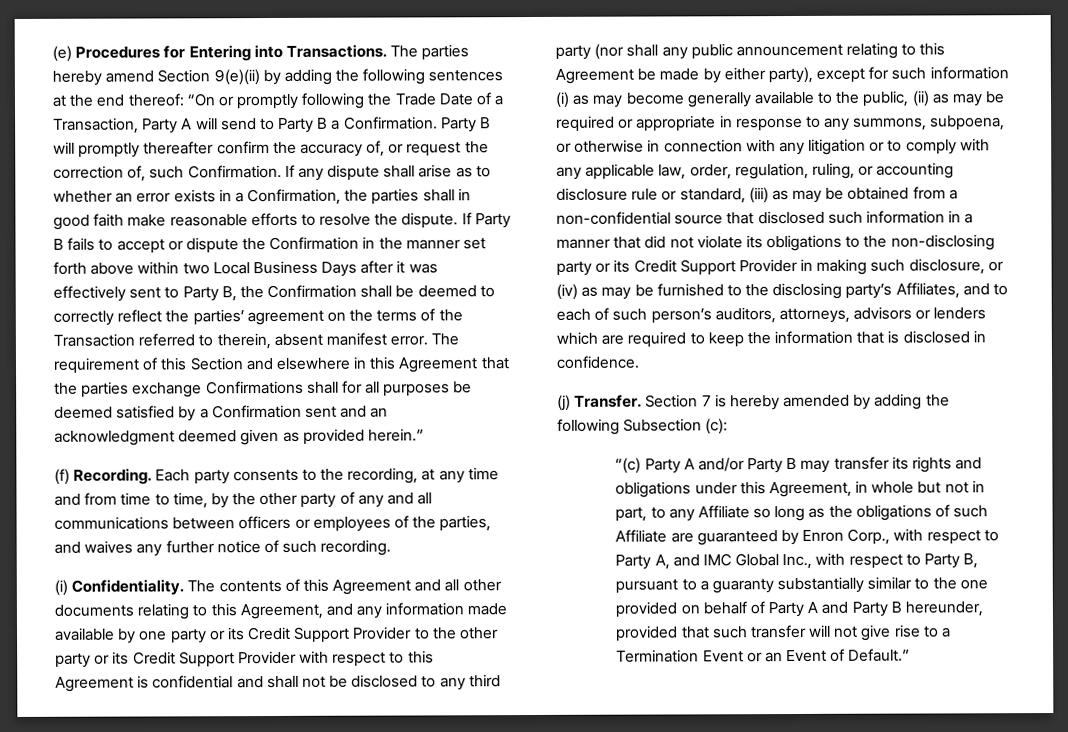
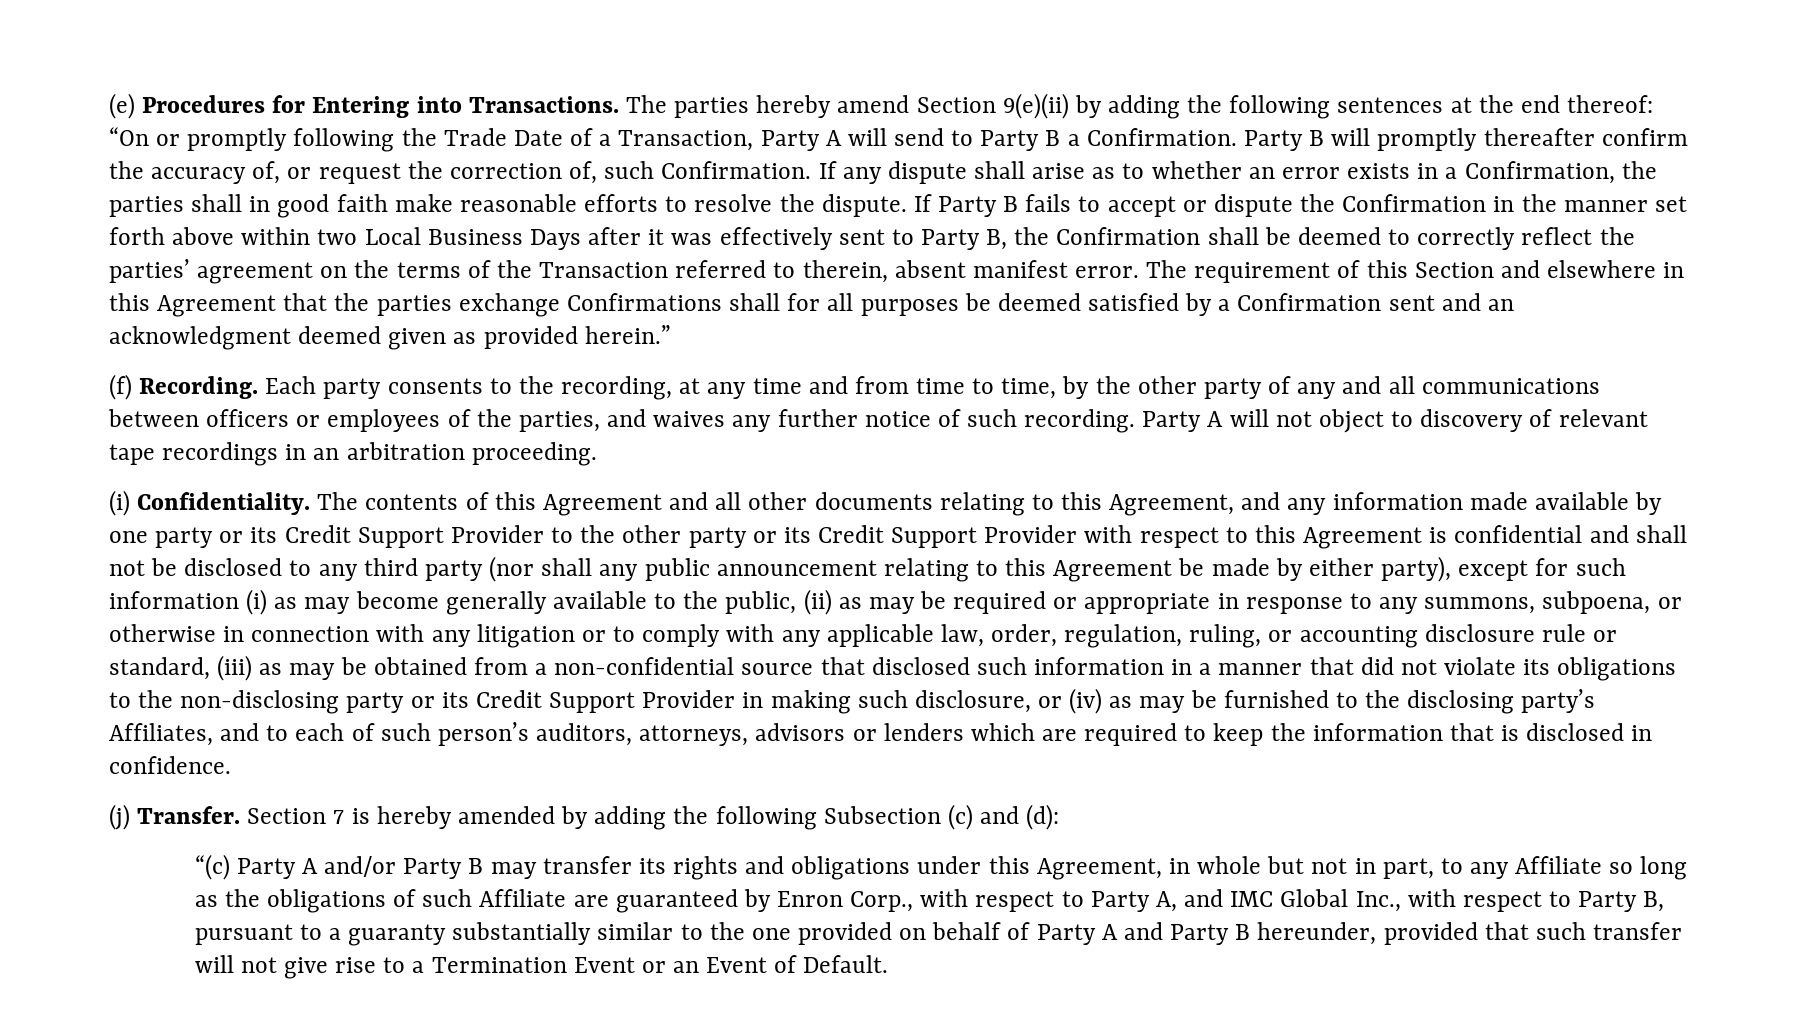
+ Party A will not object to discovery of relevant tape recordings in an arbitration proceeding.
- Section 7 is hereby amended by adding the following Subsection (c):
+ Section 7 is hereby amended by adding the following Subsection (c) and (d):
- “(c) Party A and/or Party B may transfer its rights and obligations under this Agreement, in whole but not in part, to any Affiliate so long as the obligations of such Affiliate are guaranteed by Enron Corp., with respect to Party A, and IMC Global Inc., with respect to Party B, pursuant to a guaranty substantially similar to the one provided on behalf of Party A and Party B hereunder, provided that such transfer will not give rise to a Termination Event or an Event of Default.”
+ “(c) Party A and/or Party B may transfer its rights and obligations under this Agreement, in whole but not in part, to any Affiliate so long as the obligations of such Affiliate are guaranteed by Enron Corp., with respect to Party A, and IMC Global Inc., with respect to Party B, pursuant to a guaranty substantially similar to the one provided on behalf of Party A and Party B hereunder, provided that such transfer will not give rise to a Termination Event or an Event of Default.

